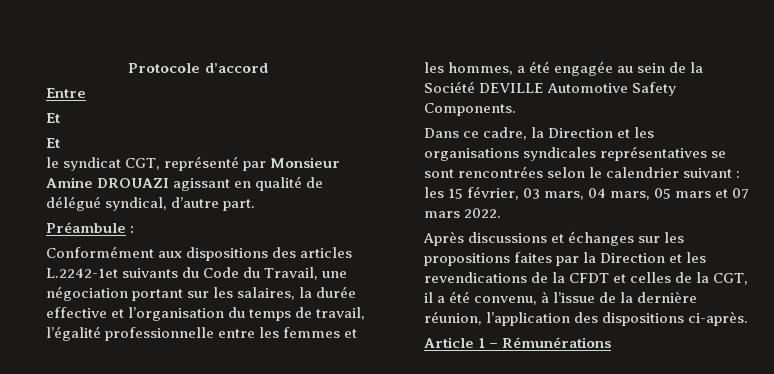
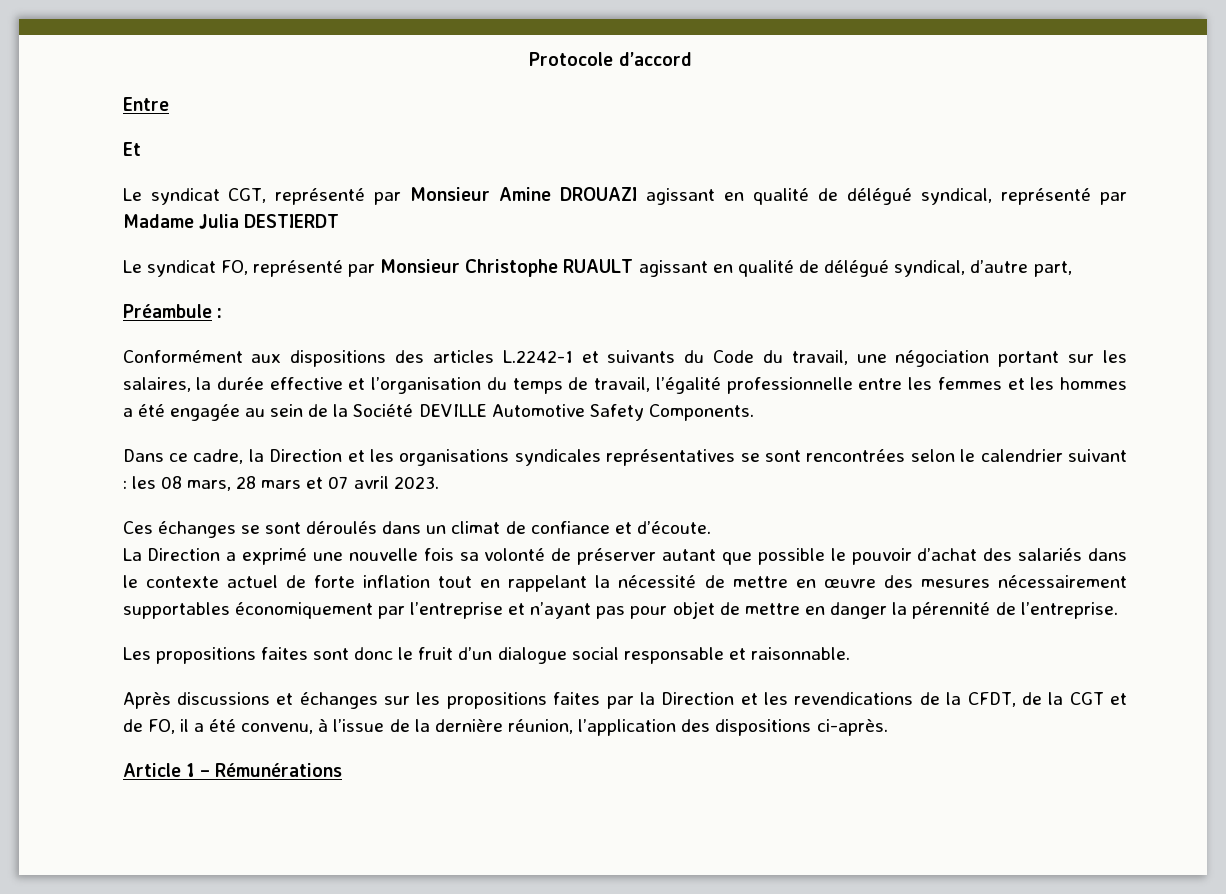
  Entre
  Et
- Et
- le syndicat CGT, représenté par Monsieur Amine DROUAZI agissant en qualité de délégué syndical, d’autre part.
+ Le syndicat CGT, représenté par Monsieur Amine DROUAZI agissant en qualité de délégué syndical, représenté par Madame Julia DESTIERDT
+ Le syndicat FO, représenté par Monsieur Christophe RUAULT agissant en qualité de délégué syndical, d’autre part,
- Conformément aux dispositions des articles L.2242-1et suivants du Code du Travail, une négociation portant sur les salaires, la durée effective et l’organisation du temps de travail, l’égalité professionnelle entre les femmes et les hommes, a été engagée au sein de la Société DEVILLE Automotive Safety Components.
+ Conformément aux dispositions des articles L.2242-1 et suivants du Code du travail, une négociation portant sur les salaires, la durée effective et l’organisation du temps de travail, l’égalité professionnelle entre les femmes et les hommes a été engagée au sein de la Société DEVILLE Automotive Safety Components.
- Dans ce cadre, la Direction et les organisations syndicales représentatives se sont rencontrées selon le calendrier suivant : les 15 février, 03 mars, 04 mars, 05 mars et 07 mars 2022.
+ Dans ce cadre, la Direction et les organisations syndicales représentatives se sont rencontrées selon le calendrier suivant : les 08 mars, 28 mars et 07 avril 2023.
+ Ces échanges se sont déroulés dans un climat de confiance et d’écoute.
+ La Direction a exprimé une nouvelle fois sa volonté de préserver autant que possible le pouvoir d’achat des salariés dans le contexte actuel de forte inflation tout en rappelant la nécessité de mettre en œuvre des mesures nécessairement supportables économiquement par l’entreprise et n’ayant pas pour objet de mettre en danger la pérennité de l’entreprise.
+ Les propositions faites sont donc le fruit d’un dialogue social responsable et raisonnable.
- Après discussions et échanges sur les propositions faites par la Direction et les revendications de la CFDT et celles de la CGT, il a été convenu, à l’issue de la dernière réunion, l’application des dispositions ci-après.
+ Après discussions et échanges sur les propositions faites par la Direction et les revendications de la CFDT, de la CGT et de FO, il a été convenu, à l’issue de la dernière réunion, l’application des dispositions ci-après.

